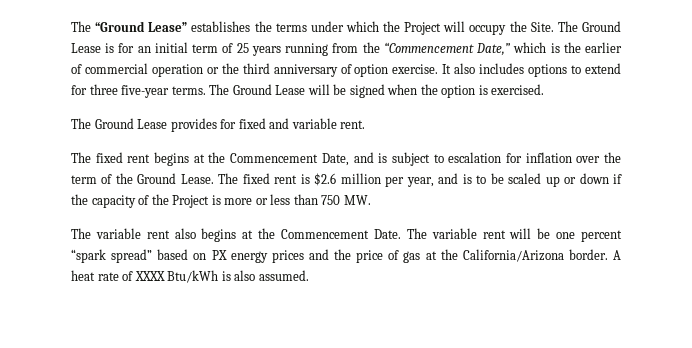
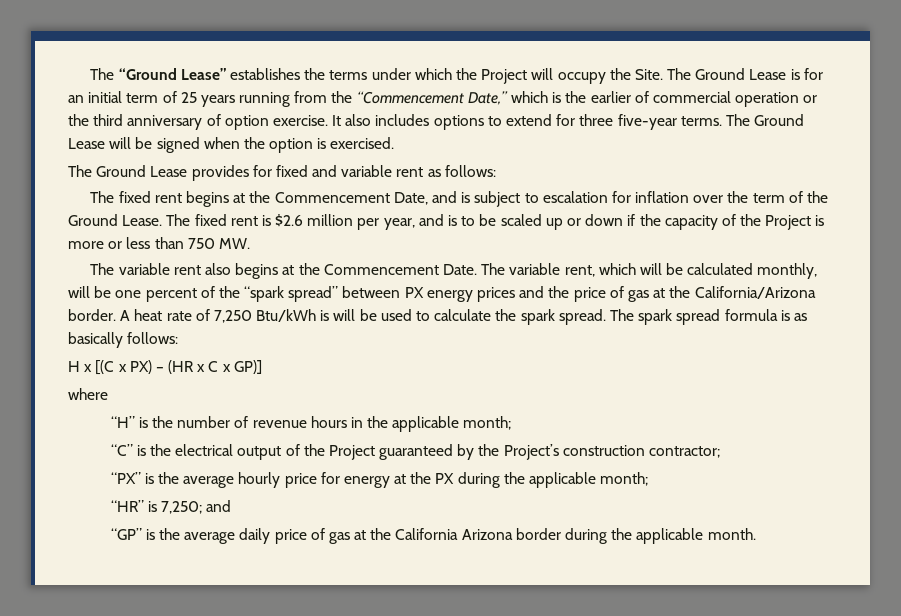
- The Ground Lease provides for fixed and variable rent.
+ The Ground Lease provides for fixed and variable rent as follows:
- The variable rent will be one percent “spark spread” based on PX energy prices and the price of gas at the California/Arizona border.
+ The variable rent, which will be calculated monthly, will be one percent of the “spark spread” between PX energy prices and the price of gas at the California/Arizona border.
- A heat rate of XXXX Btu/kWh is also assumed.
+ A heat rate of 7,250 Btu/kWh is will be used to calculate the spark spread. The spark spread formula is as basically follows:
+ H x [(C x PX) – (HR x C x GP)]
+ where
+ “H” is the number of revenue hours in the applicable month;
+ “C” is the electrical output of the Project guaranteed by the Project’s construction contractor;
+ “PX” is the average hourly price for energy at the PX during the applicable month;
+ “HR” is 7,250; and
+ “GP” is the average daily price of gas at the California Arizona border during the applicable month.

